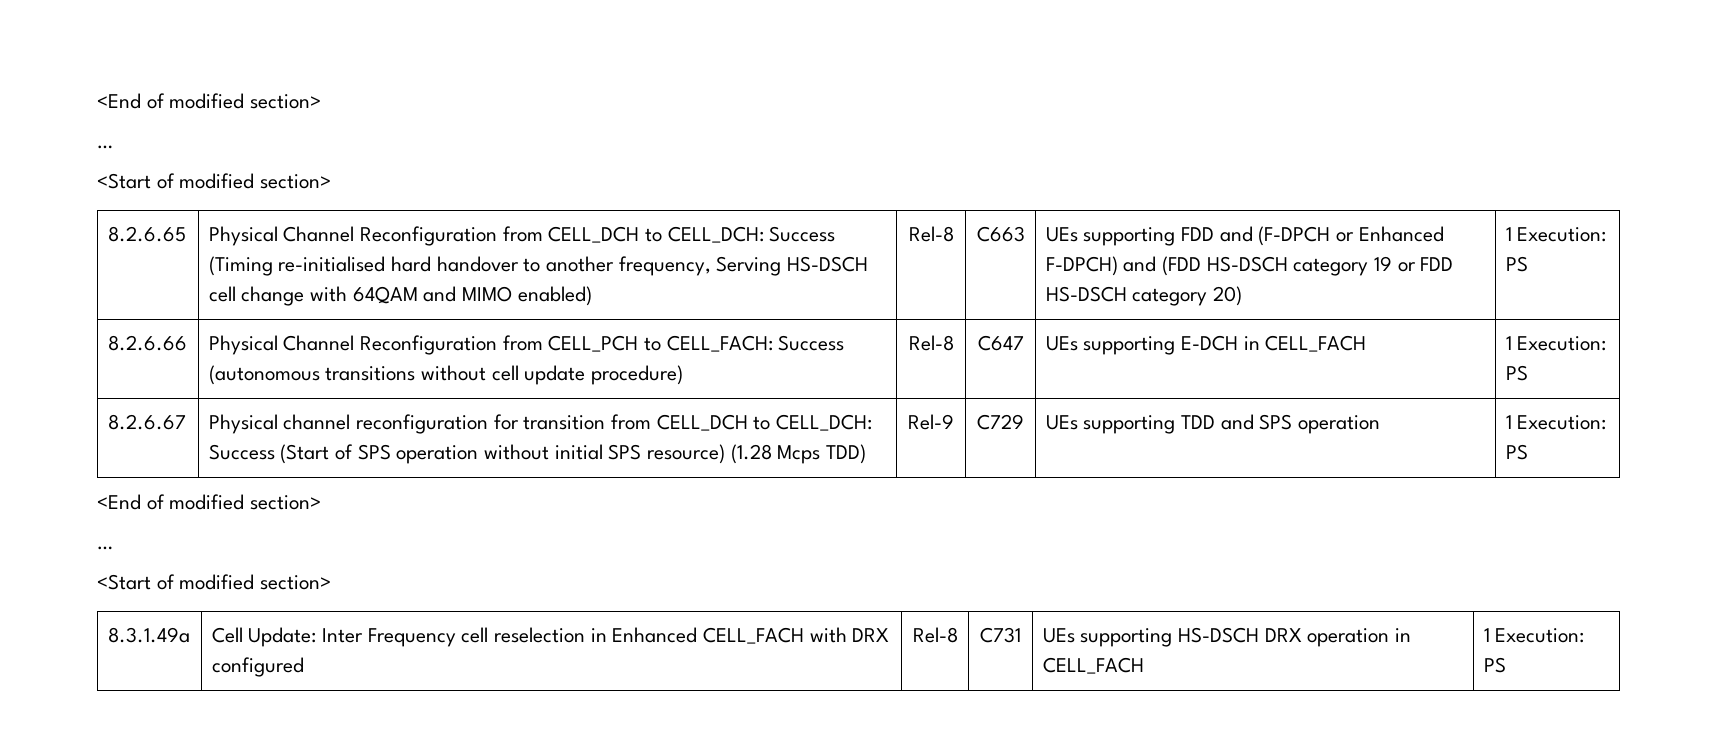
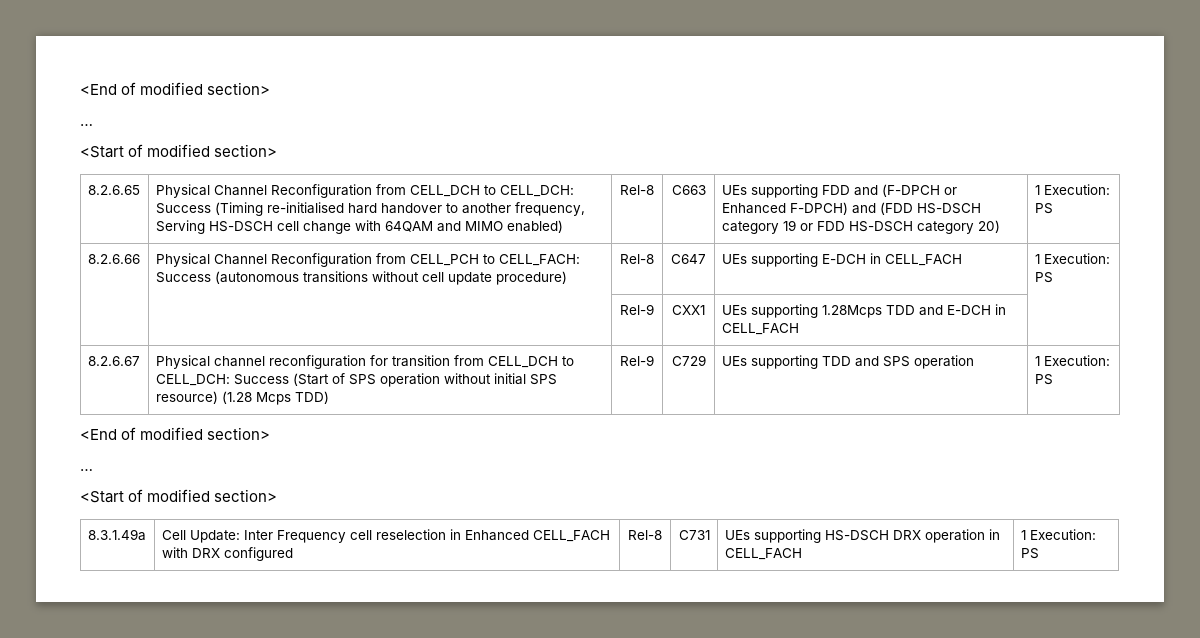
+ | | Rel-9 | CXX1 | UEs supporting 1.28Mcps TDD and E-DCH in CELL_FACH |

